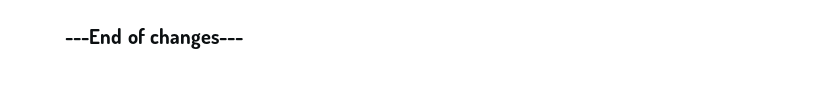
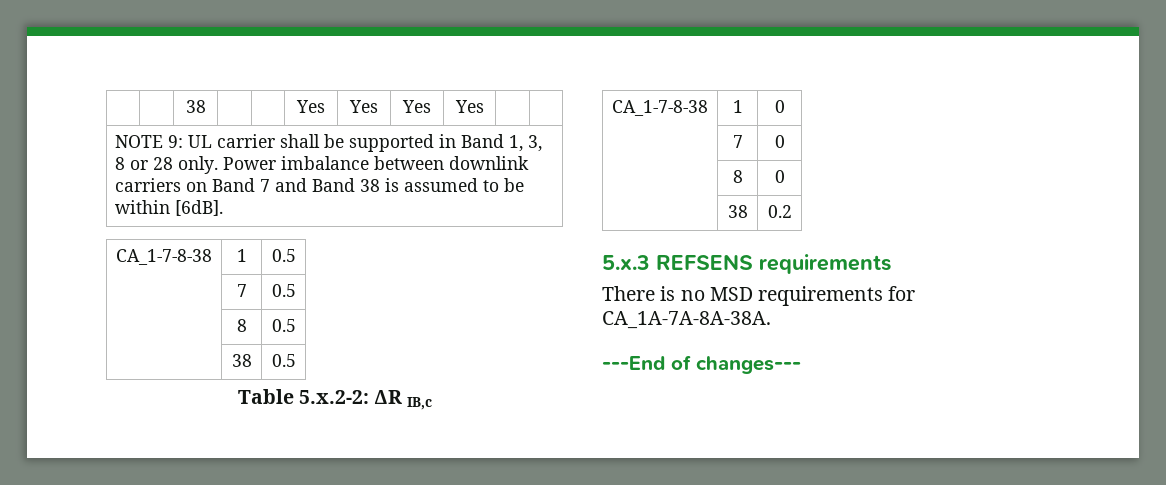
+ | | 38 | | | Yes | Yes | Yes | Yes | |
+ NOTE 9: UL carrier shall be supported in Band 1, 3, 8 or 28 only. Power imbalance between downlink carriers on Band 7 and Band 38 is assumed to be within [6dB].
+ CA_1-7-8-38 | 1 | 0.5
+ | 7 | 0.5
+ | 8 | 0.5
+ | 38 | 0.5
+ Table 5.x.2-2: ΔR IB,c
+ CA_1-7-8-38 | 1 | 0
+ | 7 | 0
+ | 8 | 0
+ | 38 | 0.2
+ 5.x.3 REFSENS requirements
+ There is no MSD requirements for CA_1A-7A-8A-38A.

